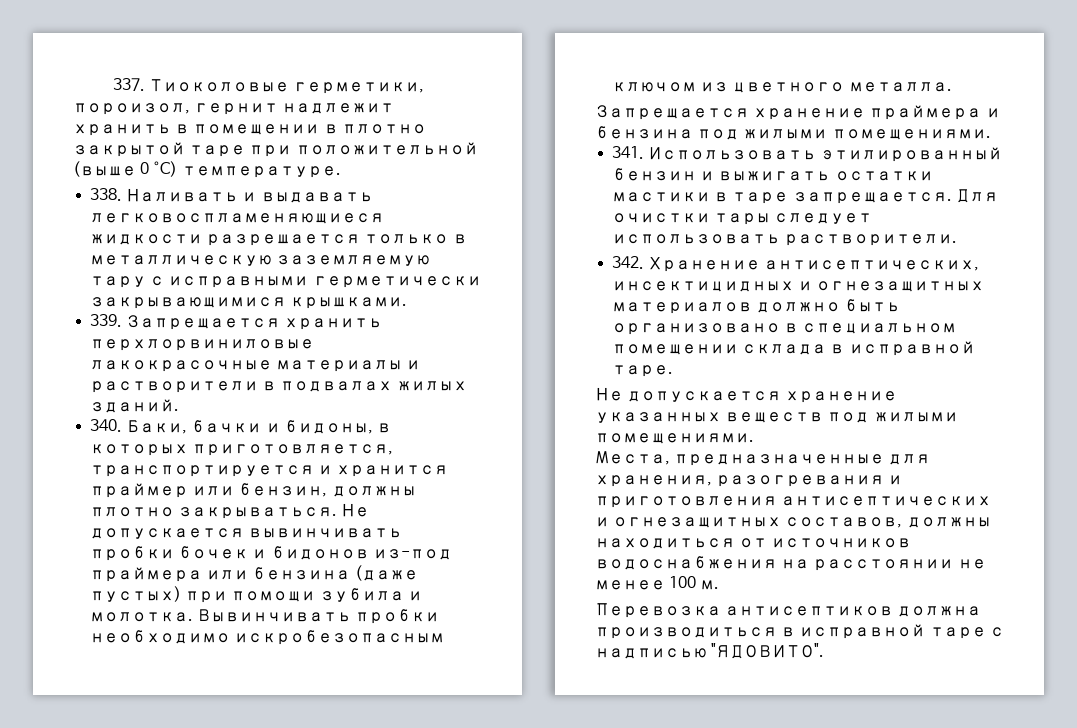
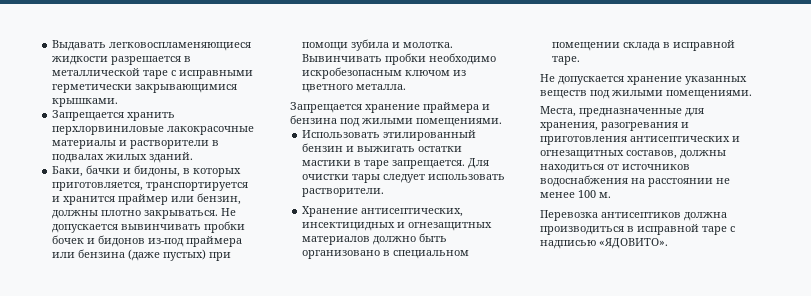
- 337. Тиоколовые герметики, пороизол, гернит надлежит хранить в помещении в плотно закрытой таре при положительной (выше 0 °C) температуре.
- 338. Наливать и выдавать легковоспламеняющиеся жидкости разрешается только в металлическую заземляемую тару с исправными герметически закрывающимися крышками.
+ Выдавать легковоспламеняющиеся жидкости разрешается в металлической таре с исправными герметически закрывающимися крышками.
- 339. Запрещается хранить перхлорвиниловые лакокрасочные материалы и растворители в подвалах жилых зданий.
+ Запрещается хранить перхлорвиниловые лакокрасочные материалы и растворители в подвалах жилых зданий.
- 340. Баки, бачки и бидоны, в которых приготовляется, транспортируется и хранится праймер или бензин, должны плотно закрываться.
+ Баки, бачки и бидоны, в которых приготовляется, транспортируется и хранится праймер или бензин, должны плотно закрываться.
- 341. Использовать этилированный бензин и выжигать остатки мастики в таре запрещается.
+ Использовать этилированный бензин и выжигать остатки мастики в таре запрещается.
- 342. Хранение антисептических, инсектицидных и огнезащитных материалов должно быть организовано в специальном помещении склада в исправной таре.
+ Хранение антисептических, инсектицидных и огнезащитных материалов должно быть организовано в специальном помещении склада в исправной таре.
- Перевозка антисептиков должна производиться в исправной таре с надписью "ЯДОВИТО".
+ Перевозка антисептиков должна производиться в исправной таре с надписью «ЯДОВИТО».

